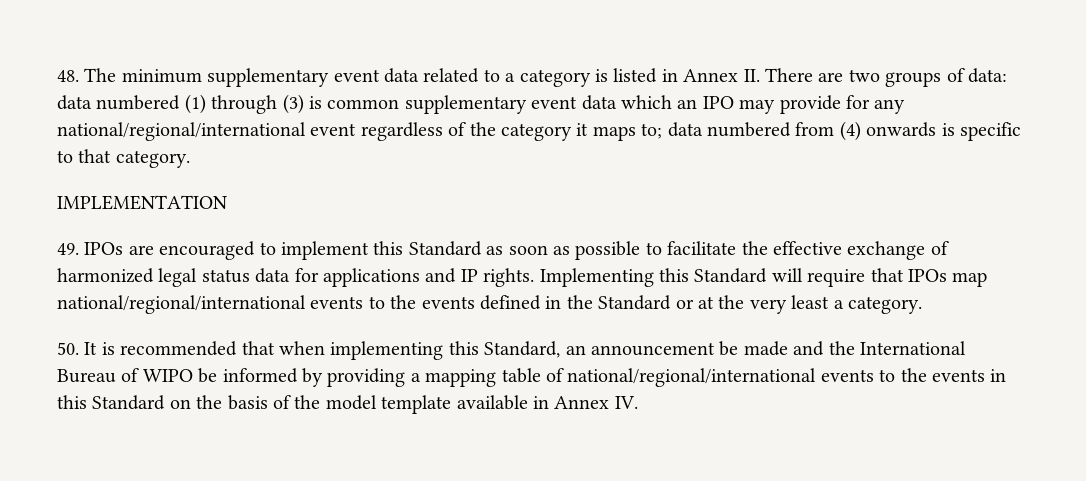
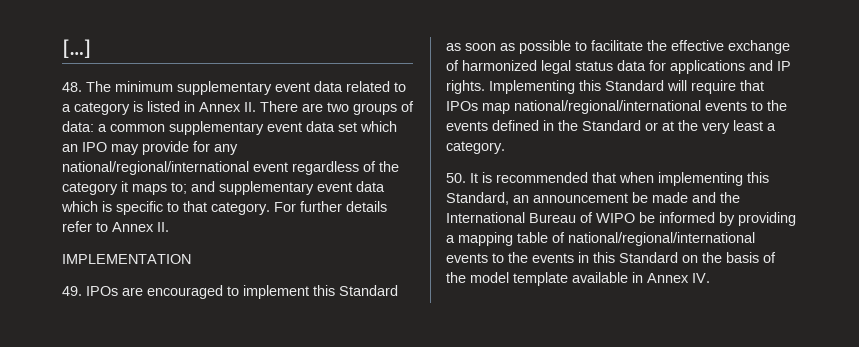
+ […]
- 48. The minimum supplementary event data related to a category is listed in Annex II. There are two groups of data: data numbered (1) through (3) is common supplementary event data which an IPO may provide for any national/regional/international event regardless of the category it maps to; data numbered from (4) onwards is specific to that category.
+ 48. The minimum supplementary event data related to a category is listed in Annex II. There are two groups of data: a common supplementary event data set which an IPO may provide for any national/regional/international event regardless of the category it maps to; and supplementary event data which is specific to that category. For further details refer to Annex II.

